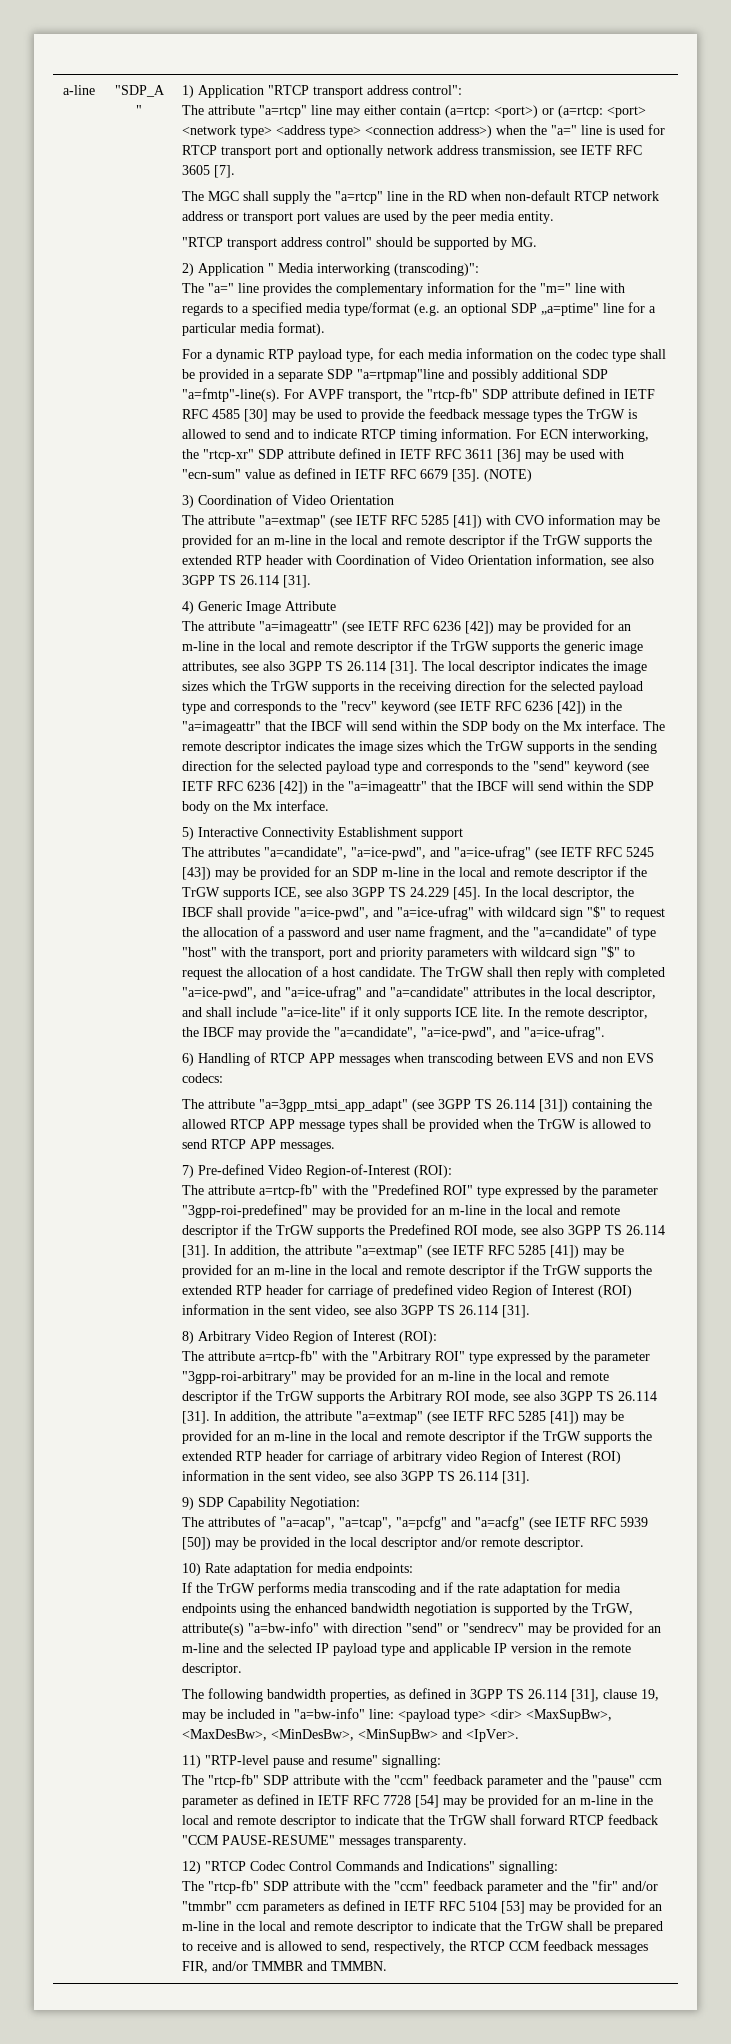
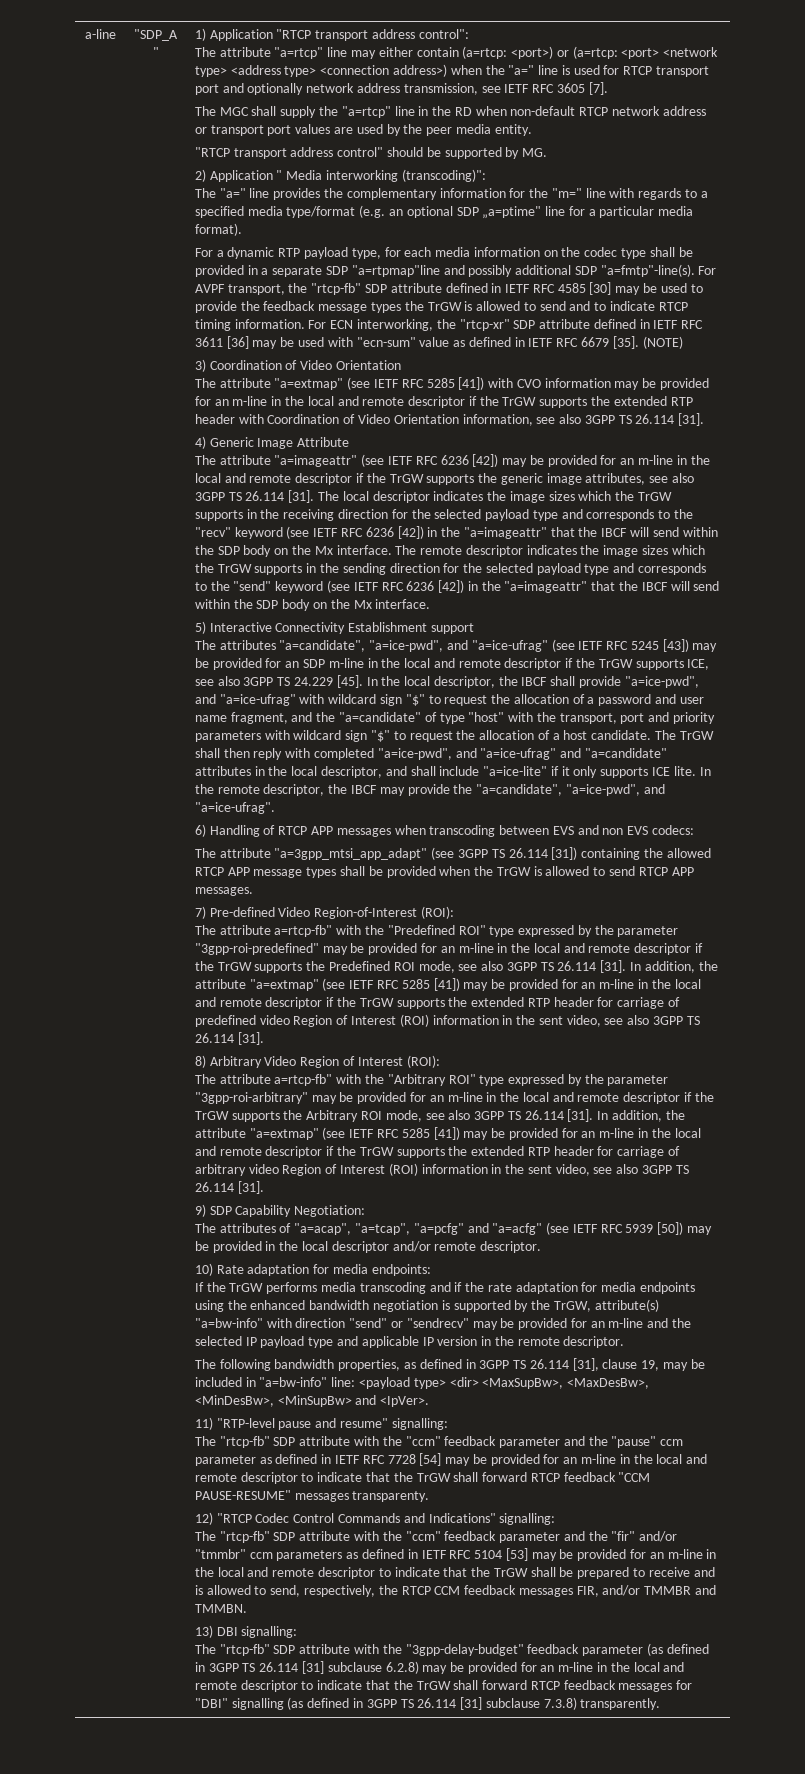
+ 13) DBI signalling:
+ The "rtcp-fb" SDP attribute with the "3gpp-delay-budget" feedback parameter (as defined in 3GPP TS 26.114 [31] subclause 6.2.8) may be provided for an m-line in the local and remote descriptor to indicate that the TrGW shall forward RTCP feedback messages for "DBI" signalling (as defined in 3GPP TS 26.114 [31] subclause 7.3.8) transparently.

